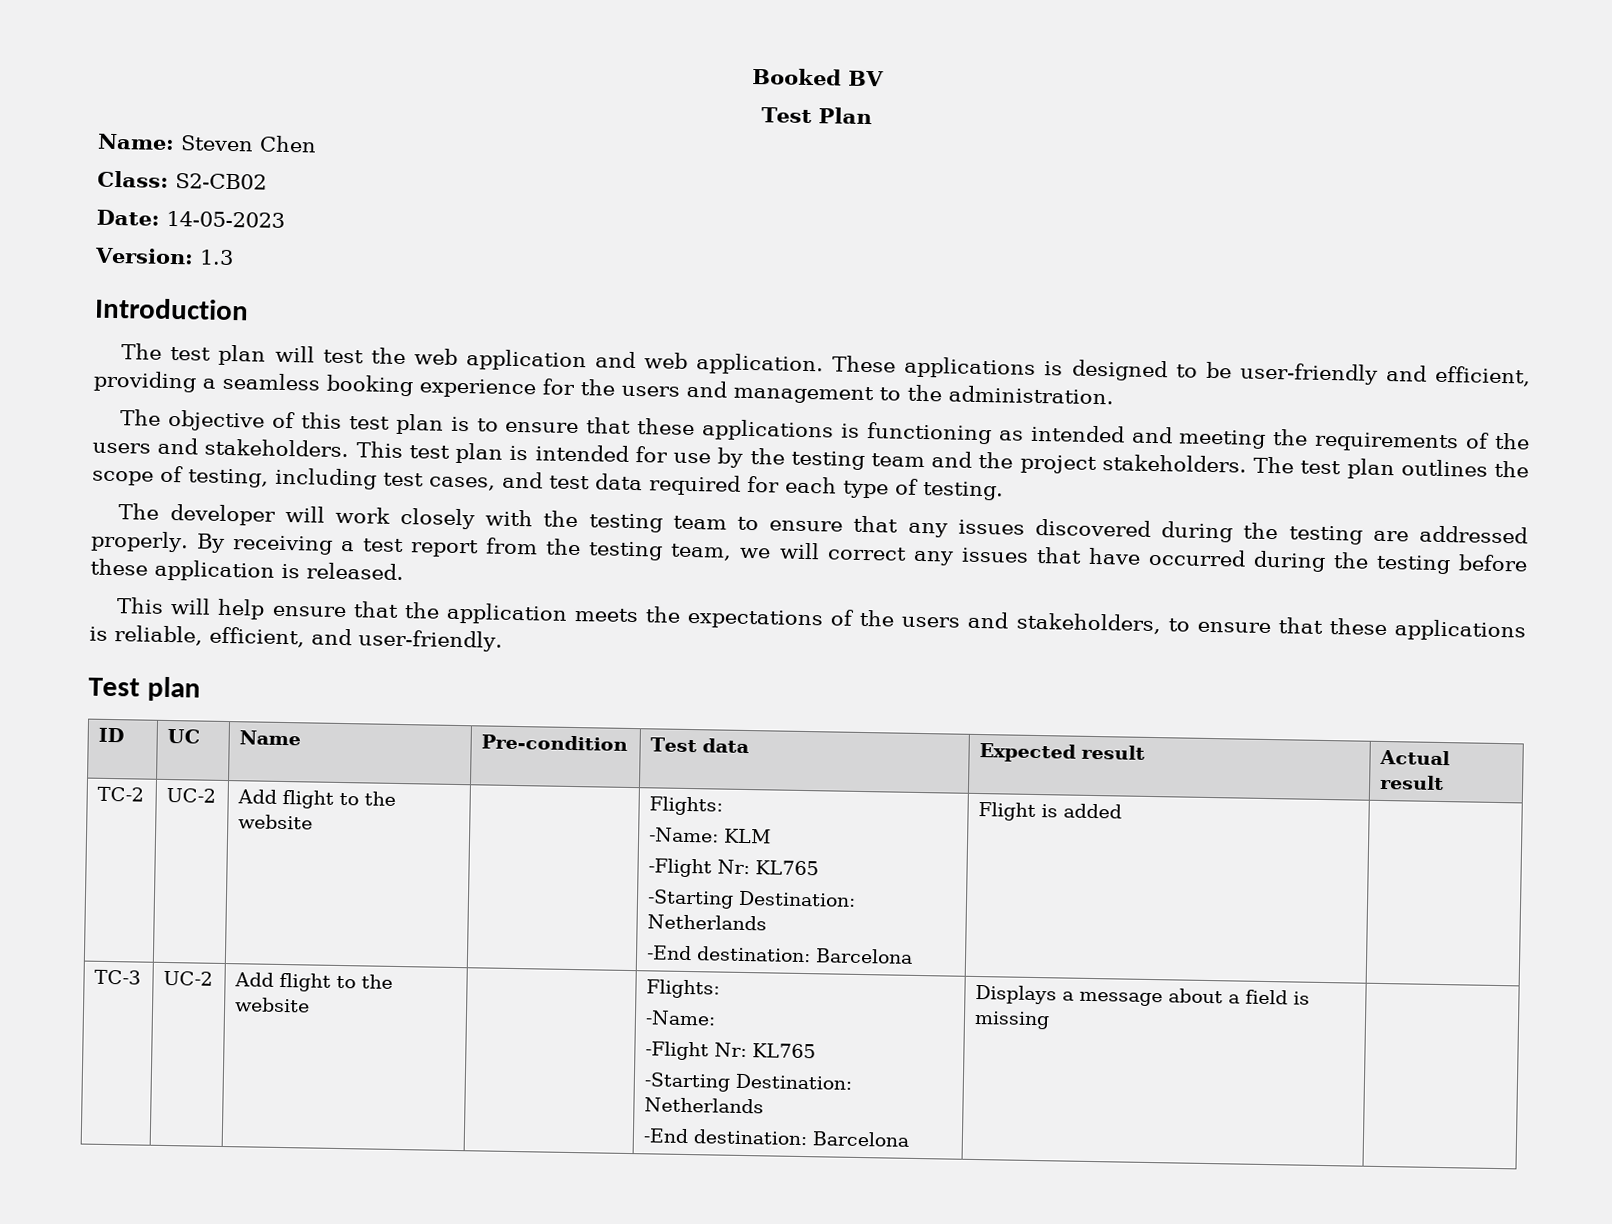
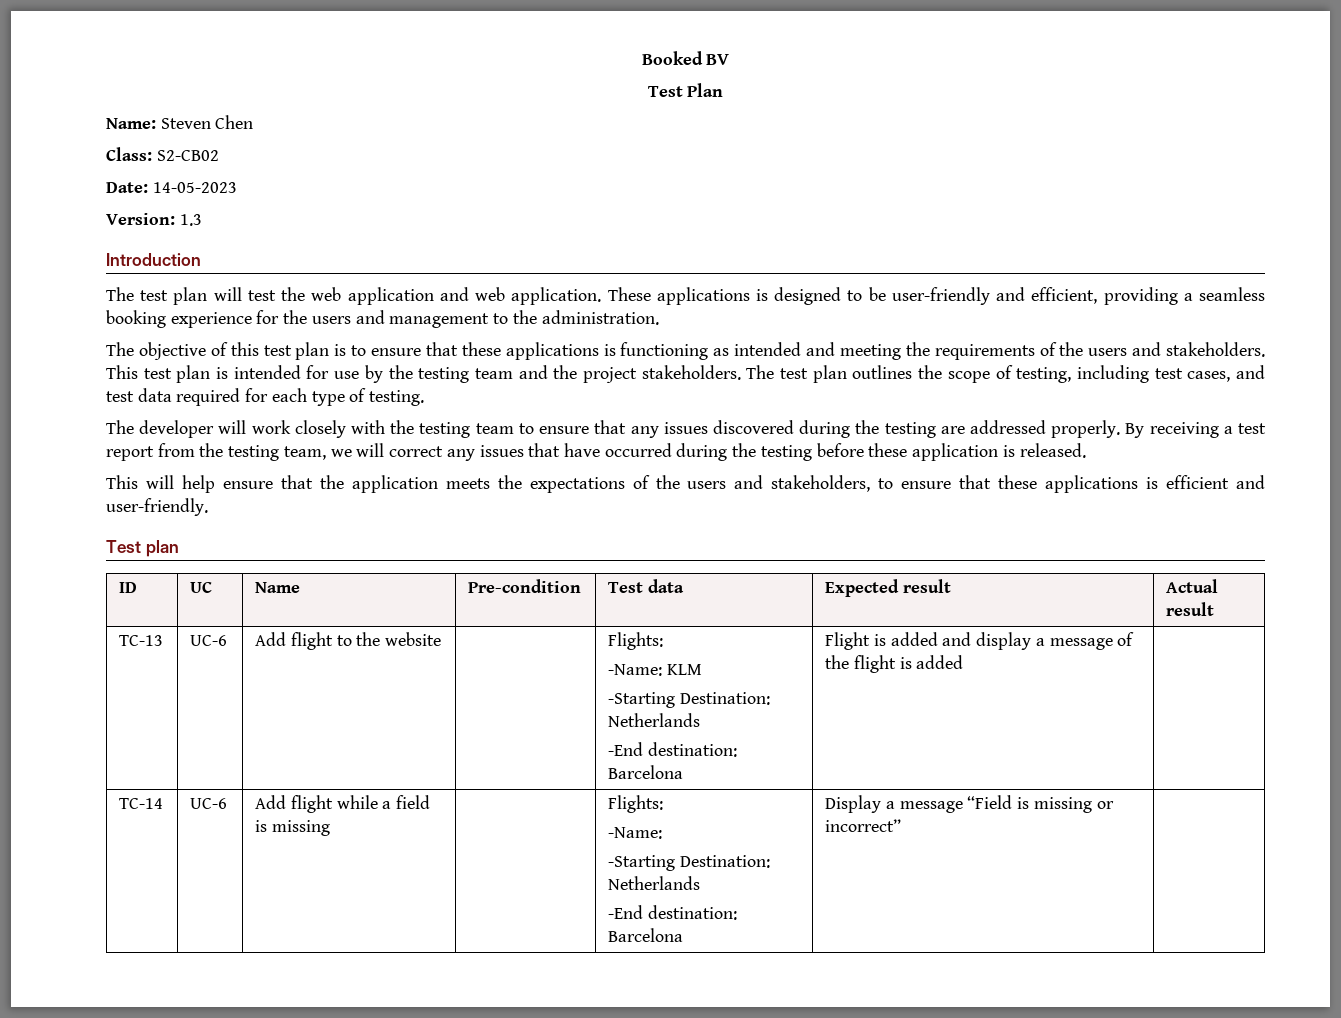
- This will help ensure that the application meets the expectations of the users and stakeholders, to ensure that these applications is reliable, efficient, and user-friendly.
+ This will help ensure that the application meets the expectations of the users and stakeholders, to ensure that these applications is efficient and user-friendly.
- TC-2 | UC-2 | Add flight to the website | | Flights:
+ TC-13 | UC-6 | Add flight to the website | | Flights:
  -Name: KLM
- -Flight Nr: KL765
  -Starting Destination: Netherlands
- -End destination: Barcelona | Flight is added |
- TC-3 | UC-2 | Add flight to the website | | Flights:
+ -End destination: Barcelona | Flight is added and display a message of the flight is added |
+ TC-14 | UC-6 | Add flight while a field is missing | | Flights:
  -Name:
- -Flight Nr: KL765
  -Starting Destination: Netherlands
- -End destination: Barcelona | Displays a message about a field is missing |
+ -End destination: Barcelona | Display a message “Field is missing or incorrect” |

